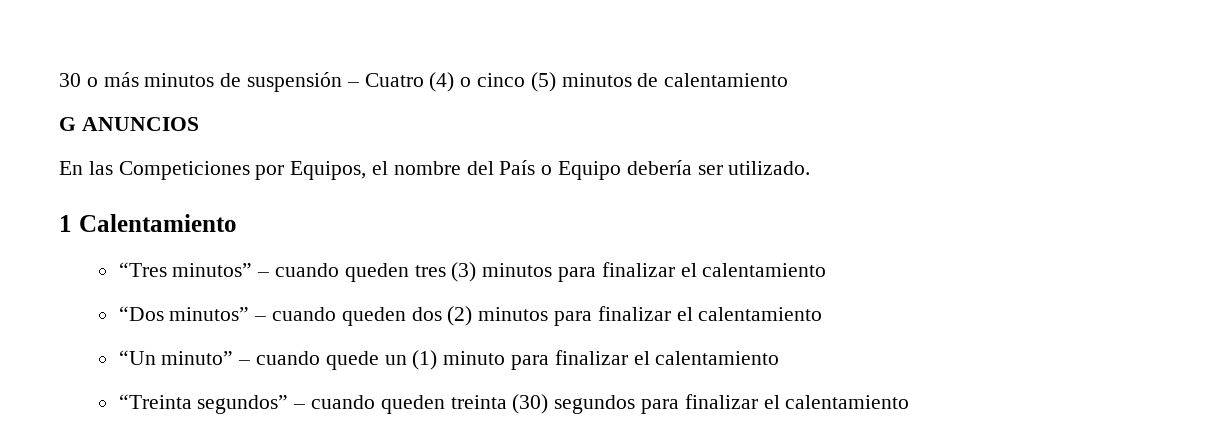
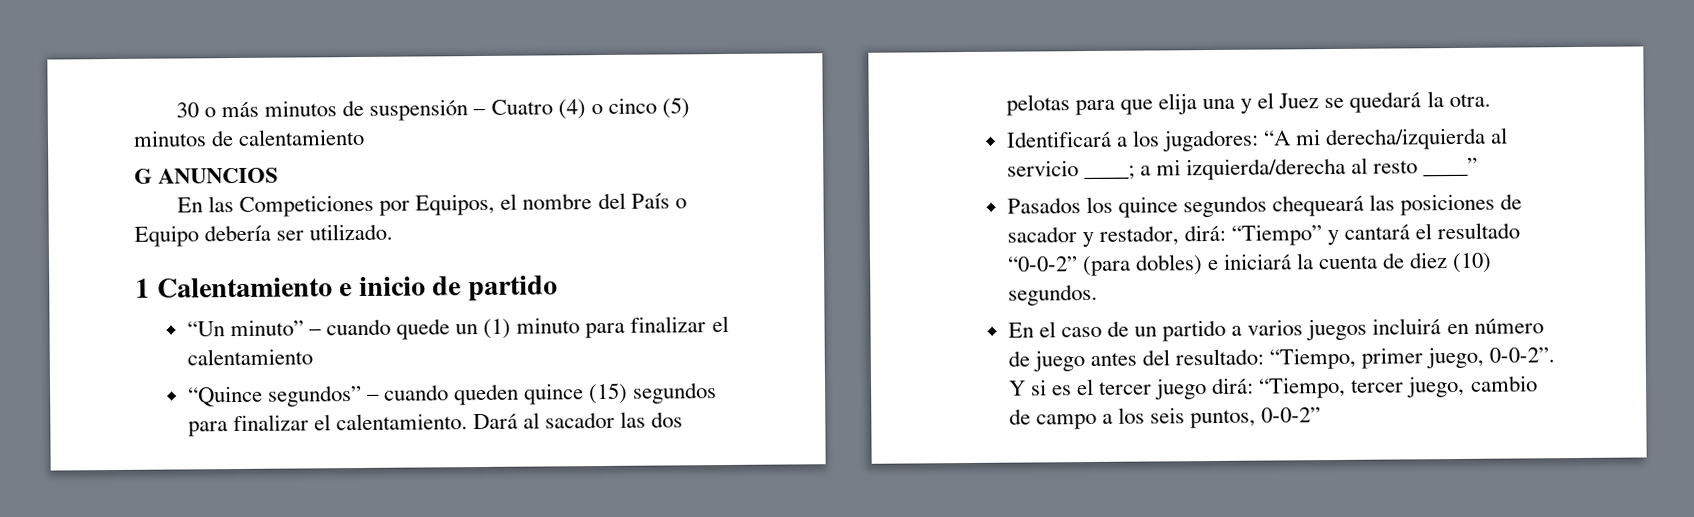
- 1 Calentamiento
- “Tres minutos” – cuando queden tres (3) minutos para finalizar el calentamiento
- “Dos minutos” – cuando queden dos (2) minutos para finalizar el calentamiento
+ 1 Calentamiento e inicio de partido
- “Treinta segundos” – cuando queden treinta (30) segundos para finalizar el calentamiento
+ “Quince segundos” – cuando queden quince (15) segundos para finalizar el calentamiento. Dará al sacador las dos pelotas para que elija una y el Juez se quedará la otra.
+ Identificará a los jugadores: “A mi derecha/izquierda al servicio ____; a mi izquierda/derecha al resto ____”
+ Pasados los quince segundos chequeará las posiciones de sacador y restador, dirá: “Tiempo” y cantará el resultado “0-0-2” (para dobles) e iniciará la cuenta de diez (10) segundos.
+ En el caso de un partido a varios juegos incluirá en número de juego antes del resultado: “Tiempo, primer juego, 0-0-2”. Y si es el tercer juego dirá: “Tiempo, tercer juego, cambio de campo a los seis puntos, 0-0-2”

